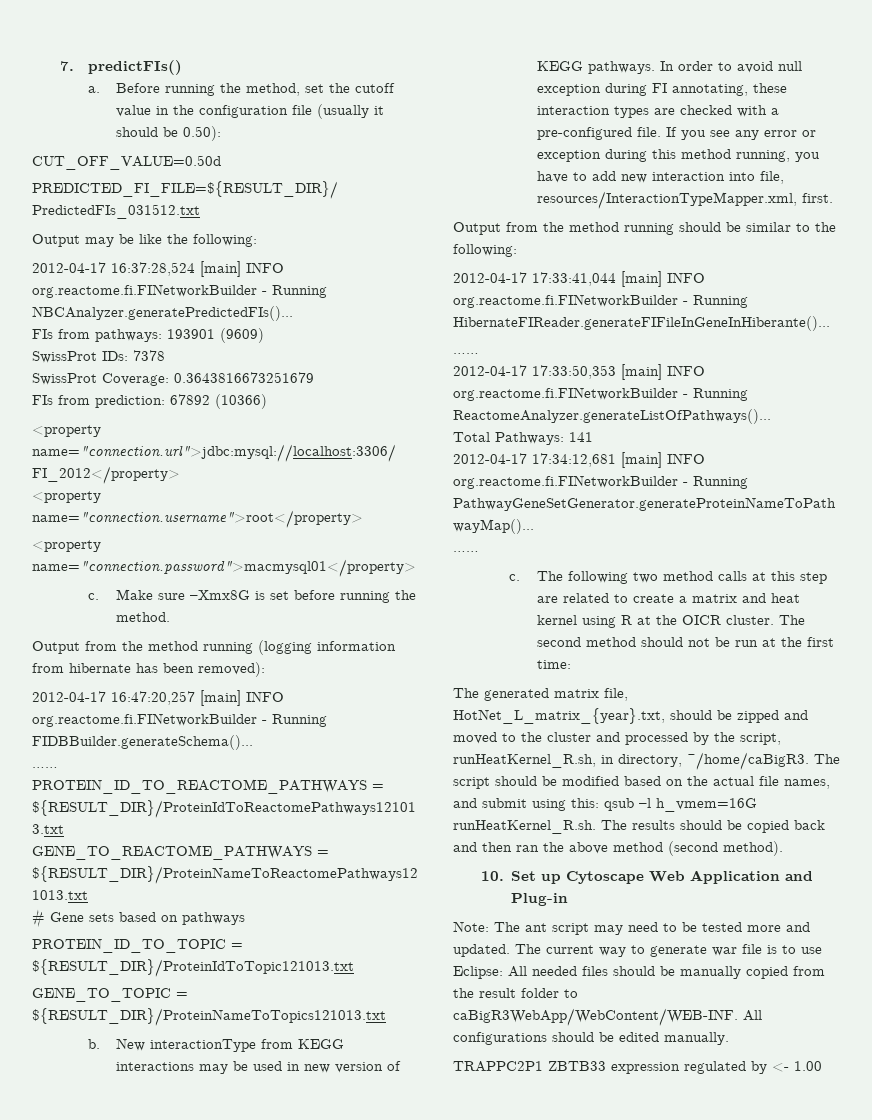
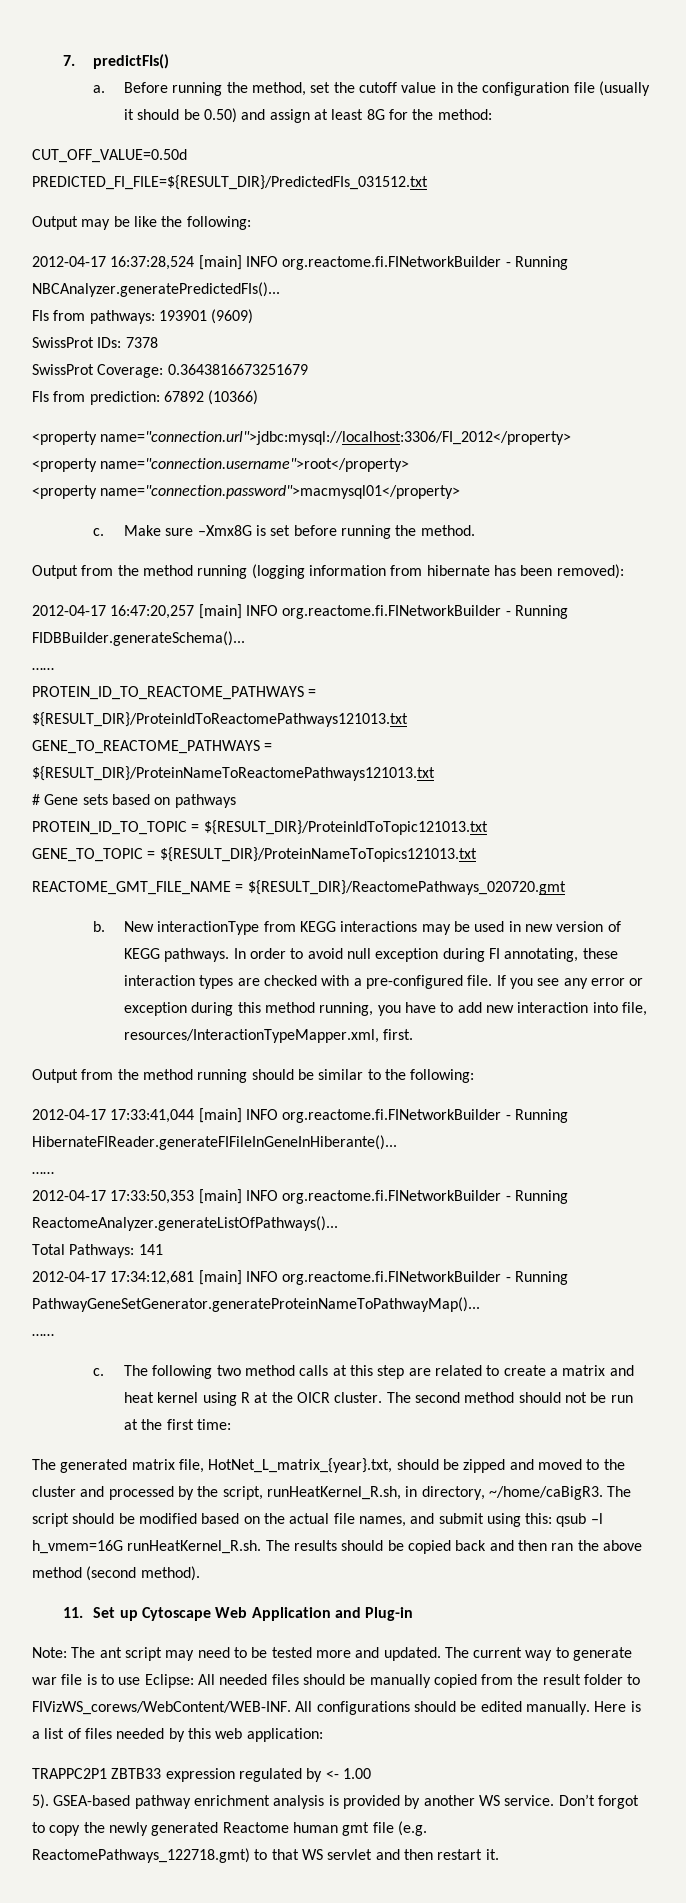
- Before running the method, set the cutoff value in the configuration file (usually it should be 0.50):
+ Before running the method, set the cutoff value in the configuration file (usually it should be 0.50) and assign at least 8G for the method:
+ REACTOME_GMT_FILE_NAME = ${RESULT_DIR}/ReactomePathways_020720.gmt
- 10. Set up Cytoscape Web Application and Plug-in
+ 11. Set up Cytoscape Web Application and Plug-in
- The current way to generate war file is to use Eclipse: All needed files should be manually copied from the result folder to caBigR3WebApp/WebContent/WEB-INF.
+ The current way to generate war file is to use Eclipse: All needed files should be manually copied from the result folder to FIVizWS_corews/WebContent/WEB-INF.
+ Here is a list of files needed by this web application:
+ 5). GSEA-based pathway enrichment analysis is provided by another WS service. Don’t forgot to copy the newly generated Reactome human gmt file (e.g. ReactomePathways_122718.gmt) to that WS servlet and then restart it.

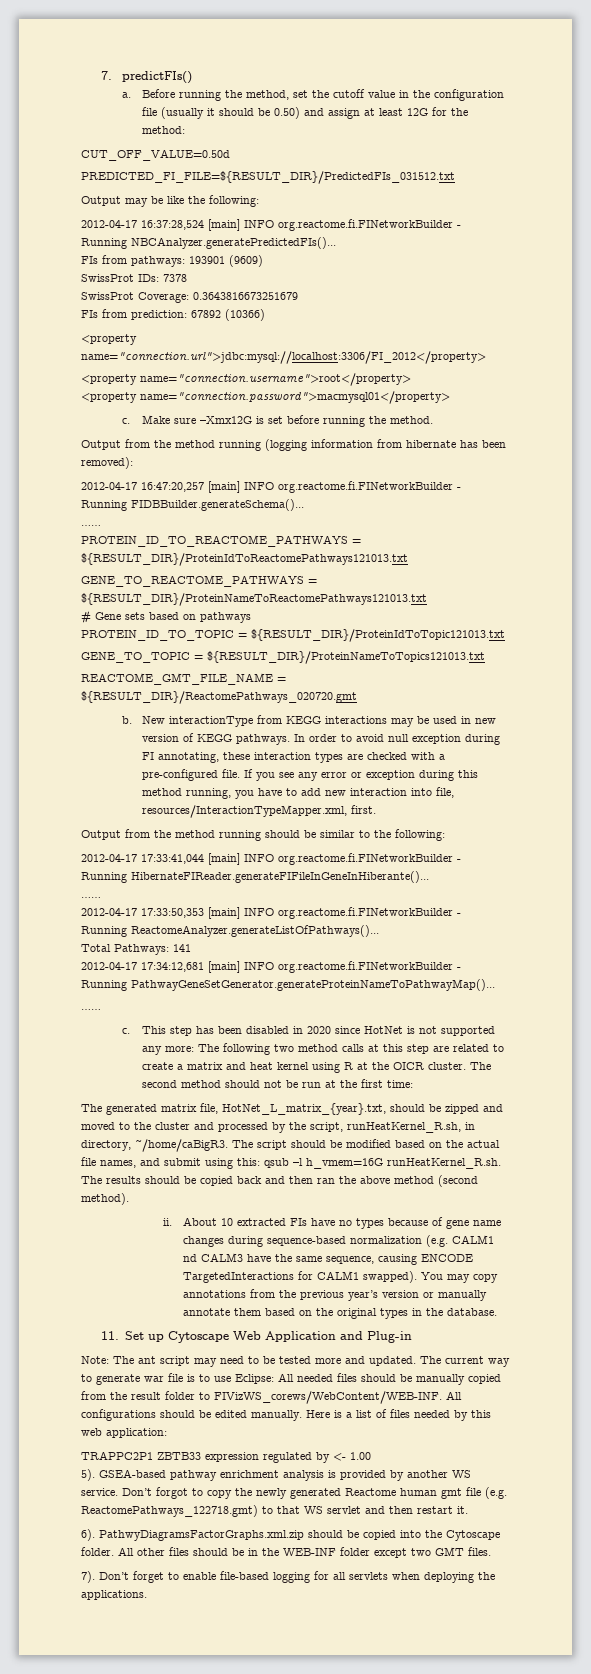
- Before running the method, set the cutoff value in the configuration file (usually it should be 0.50) and assign at least 8G for the method:
+ Before running the method, set the cutoff value in the configuration file (usually it should be 0.50) and assign at least 12G for the method:
- Make sure –Xmx8G is set before running the method.
+ Make sure –Xmx12G is set before running the method.
- The following two method calls at this step are related to create a matrix and heat kernel using R at the OICR cluster.
+ This step has been disabled in 2020 since HotNet is not supported any more: The following two method calls at this step are related to create a matrix and heat kernel using R at the OICR cluster.
+ ii. About 10 extracted FIs have no types because of gene name changes during sequence-based normalization (e.g. CALM1 nd CALM3 have the same sequence, causing ENCODE TargetedInteractions for CALM1 swapped). You may copy annotations from the previous year’s version or manually annotate them based on the original types in the database.
+ 6). PathwyDiagramsFactorGraphs.xml.zip should be copied into the Cytoscape folder. All other files should be in the WEB-INF folder except two GMT files.
+ 7). Don’t forget to enable file-based logging for all servlets when deploying the applications.

